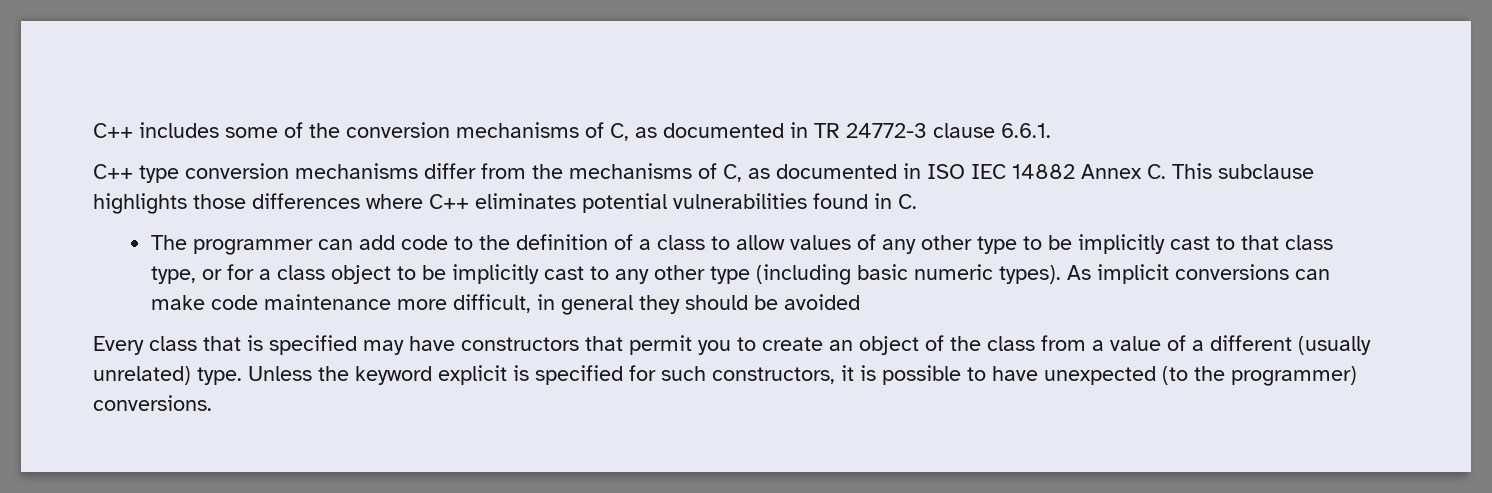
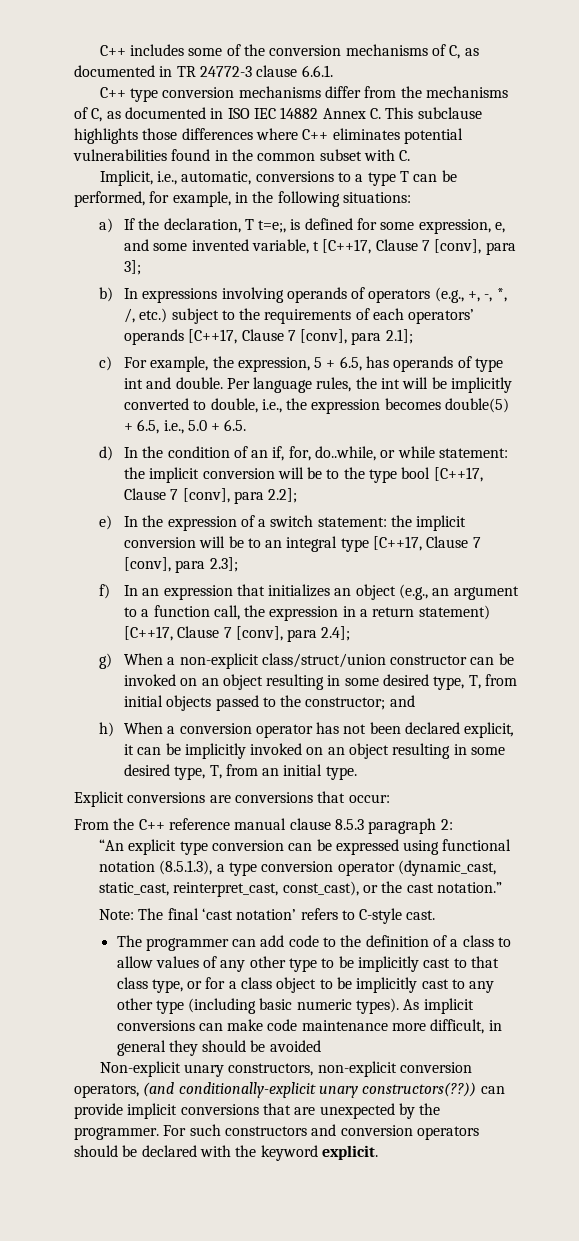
- C++ type conversion mechanisms differ from the mechanisms of C, as documented in ISO IEC 14882 Annex C. This subclause highlights those differences where C++ eliminates potential vulnerabilities found in C.
+ C++ type conversion mechanisms differ from the mechanisms of C, as documented in ISO IEC 14882 Annex C. This subclause highlights those differences where C++ eliminates potential vulnerabilities found in the common subset with C.
+ Implicit, i.e., automatic, conversions to a type T can be performed, for example, in the following situations:
+ a) If the declaration, T t=e;, is defined for some expression, e, and some invented variable, t [C++17, Clause 7 [conv], para 3];
+ b) In expressions involving operands of operators (e.g., +, -, *, /, etc.) subject to the requirements of each operators’ operands [C++17, Clause 7 [conv], para 2.1];
+ c) For example, the expression, 5 + 6.5, has operands of type int and double. Per language rules, the int will be implicitly converted to double, i.e., the expression becomes double(5) + 6.5, i.e., 5.0 + 6.5.
+ d) In the condition of an if, for, do..while, or while statement: the implicit conversion will be to the type bool [C++17, Clause 7 [conv], para 2.2];
+ e) In the expression of a switch statement: the implicit conversion will be to an integral type [C++17, Clause 7 [conv], para 2.3];
+ f) In an expression that initializes an object (e.g., an argument to a function call, the expression in a return statement) [C++17, Clause 7 [conv], para 2.4];
+ g) When a non-explicit class/struct/union constructor can be invoked on an object resulting in some desired type, T, from initial objects passed to the constructor; and
+ h) When a conversion operator has not been declared explicit, it can be implicitly invoked on an object resulting in some desired type, T, from an initial type.
+ Explicit conversions are conversions that occur:
+ From the C++ reference manual clause 8.5.3 paragraph 2:
+ “An explicit type conversion can be expressed using functional notation (8.5.1.3), a type conversion operator (dynamic_cast, static_cast, reinterpret_cast, const_cast), or the cast notation.”
+ Note: The final ‘cast notation’ refers to C-style cast.
- Every class that is specified may have constructors that permit you to create an object of the class from a value of a different (usually unrelated) type. Unless the keyword explicit is specified for such constructors, it is possible to have unexpected (to the programmer) conversions.
+ Non-explicit unary constructors, non-explicit conversion operators, (and conditionally-explicit unary constructors(??)) can provide implicit conversions that are unexpected by the programmer. For such constructors and conversion operators should be declared with the keyword explicit.

